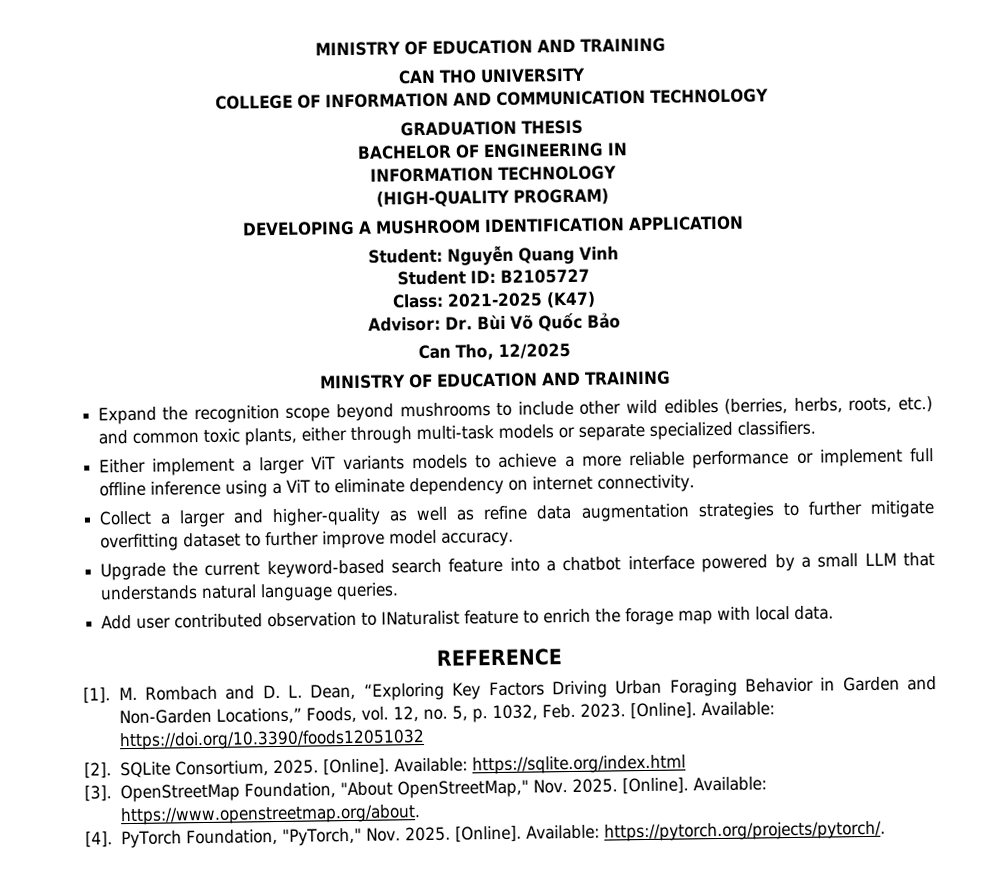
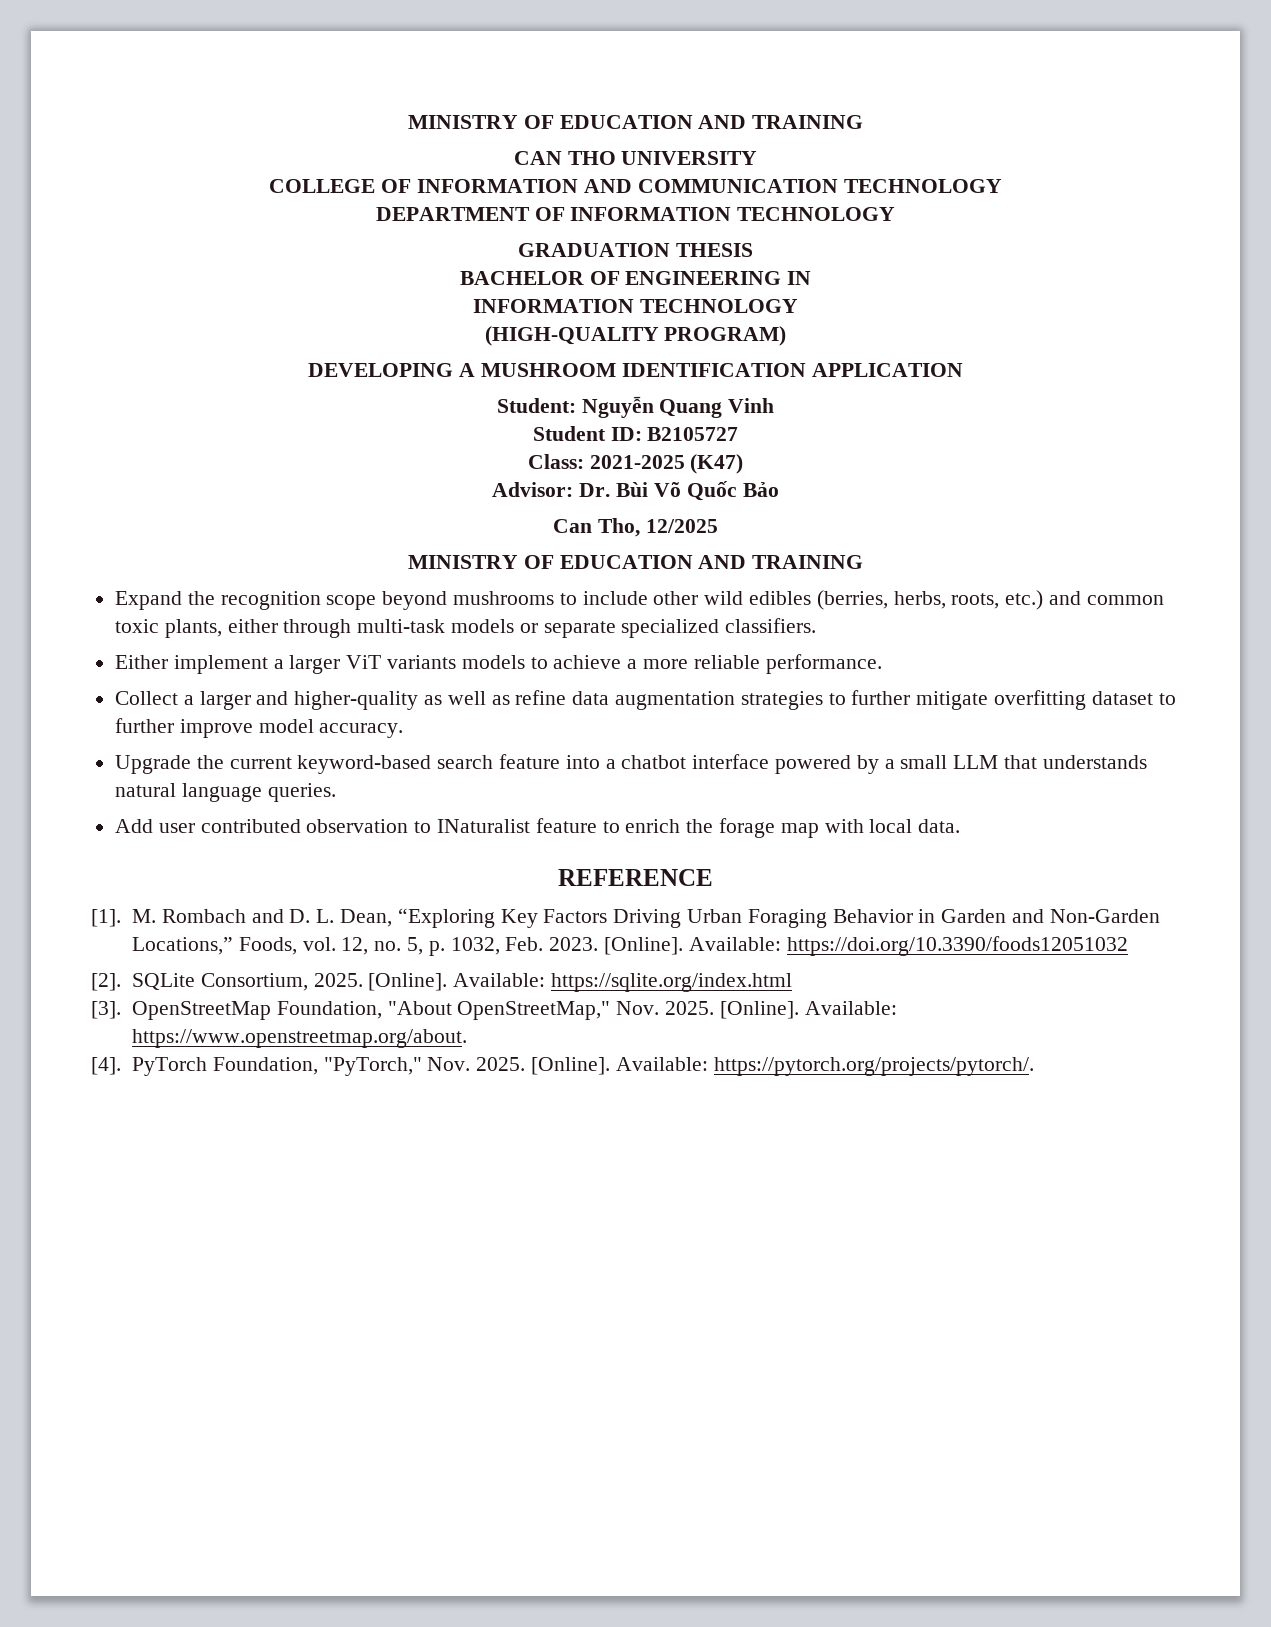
+ DEPARTMENT OF INFORMATION TECHNOLOGY
- Either implement a larger ViT variants models to achieve a more reliable performance or implement full offline inference using a ViT to eliminate dependency on internet connectivity.
+ Either implement a larger ViT variants models to achieve a more reliable performance.

